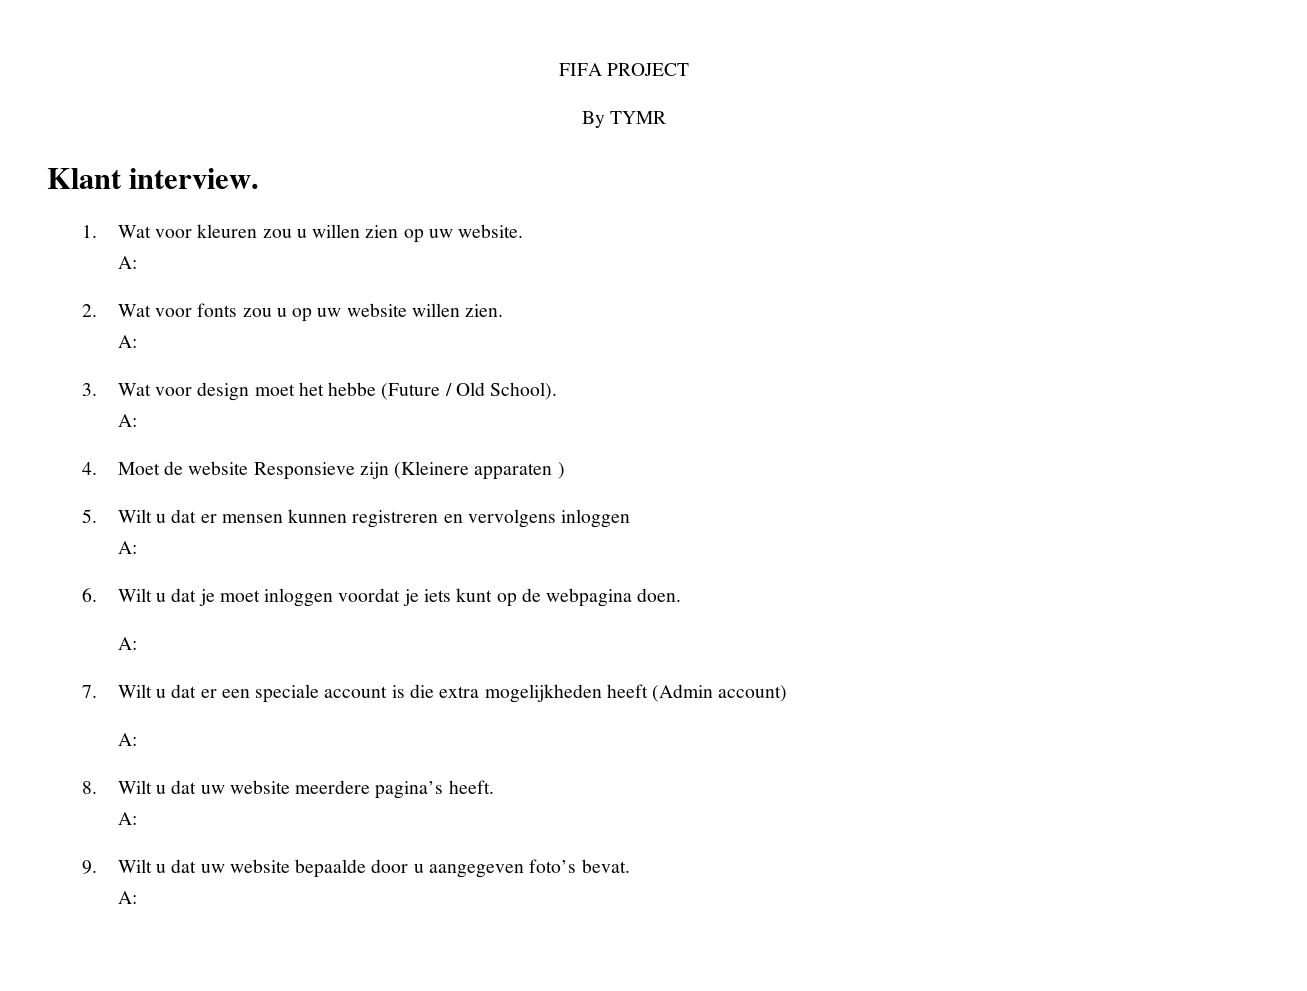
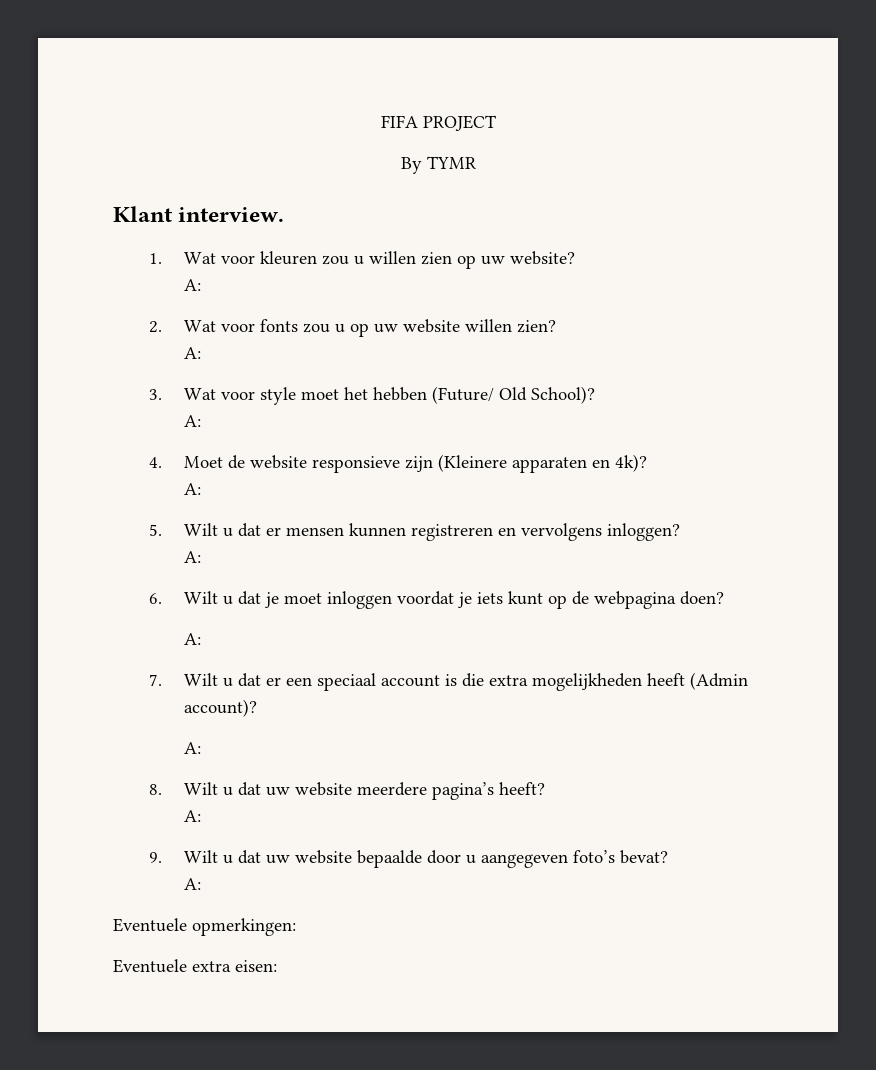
- 1. Wat voor kleuren zou u willen zien op uw website.
+ 1. Wat voor kleuren zou u willen zien op uw website?
- 2. Wat voor fonts zou u op uw website willen zien.
+ 2. Wat voor fonts zou u op uw website willen zien?
- 3. Wat voor design moet het hebbe (Future / Old School).
+ 3. Wat voor style moet het hebben (Future/ Old School)?
- 4. Moet de website Responsieve zijn (Kleinere apparaten )
+ 4. Moet de website responsieve zijn (Kleinere apparaten en 4k)?
+ A:
- 5. Wilt u dat er mensen kunnen registreren en vervolgens inloggen
+ 5. Wilt u dat er mensen kunnen registreren en vervolgens inloggen?
- 6. Wilt u dat je moet inloggen voordat je iets kunt op de webpagina doen.
+ 6. Wilt u dat je moet inloggen voordat je iets kunt op de webpagina doen?
- 7. Wilt u dat er een speciale account is die extra mogelijkheden heeft (Admin account)
+ 7. Wilt u dat er een speciaal account is die extra mogelijkheden heeft (Admin account)?
- 8. Wilt u dat uw website meerdere pagina’s heeft.
+ 8. Wilt u dat uw website meerdere pagina’s heeft?
- 9. Wilt u dat uw website bepaalde door u aangegeven foto’s bevat.
+ 9. Wilt u dat uw website bepaalde door u aangegeven foto’s bevat?
  A:
+ Eventuele opmerkingen:
+ Eventuele extra eisen:

